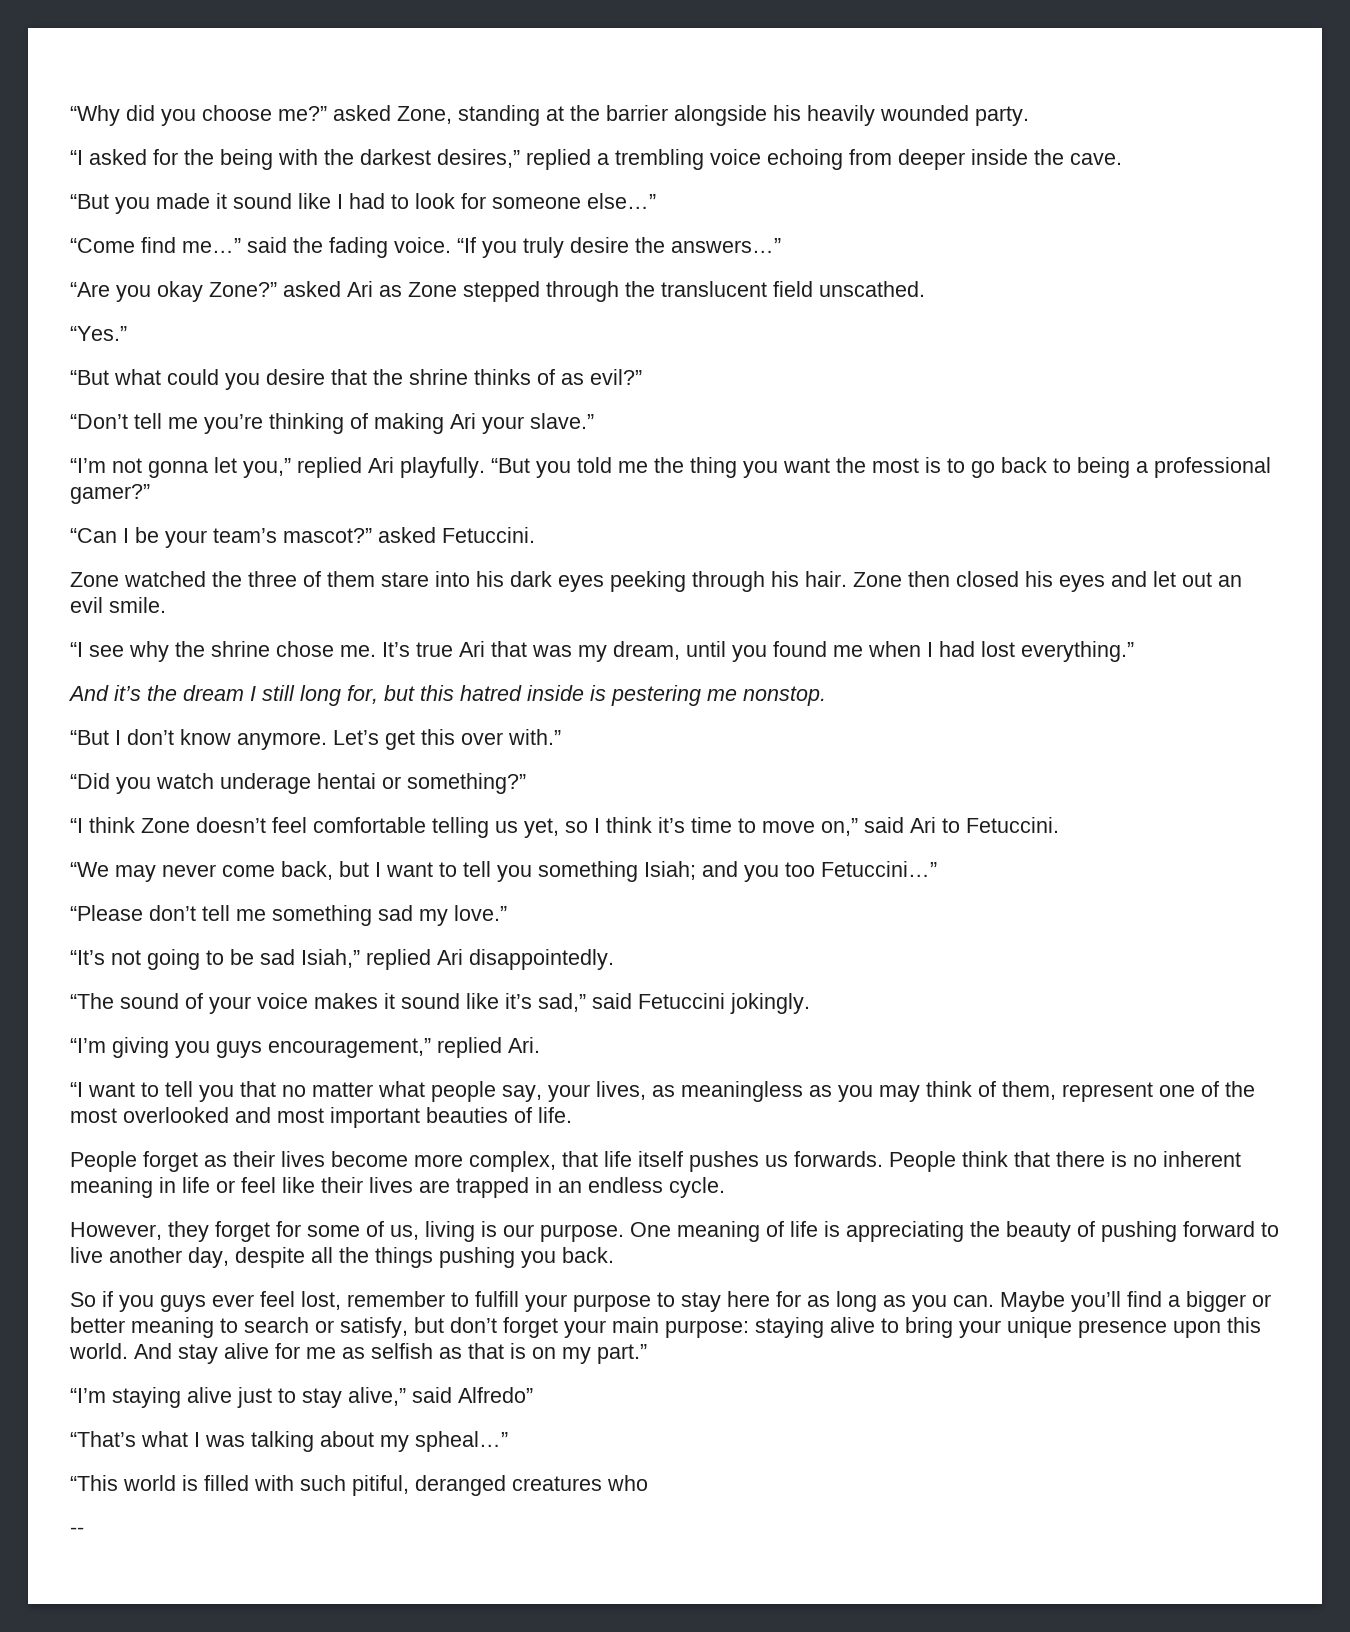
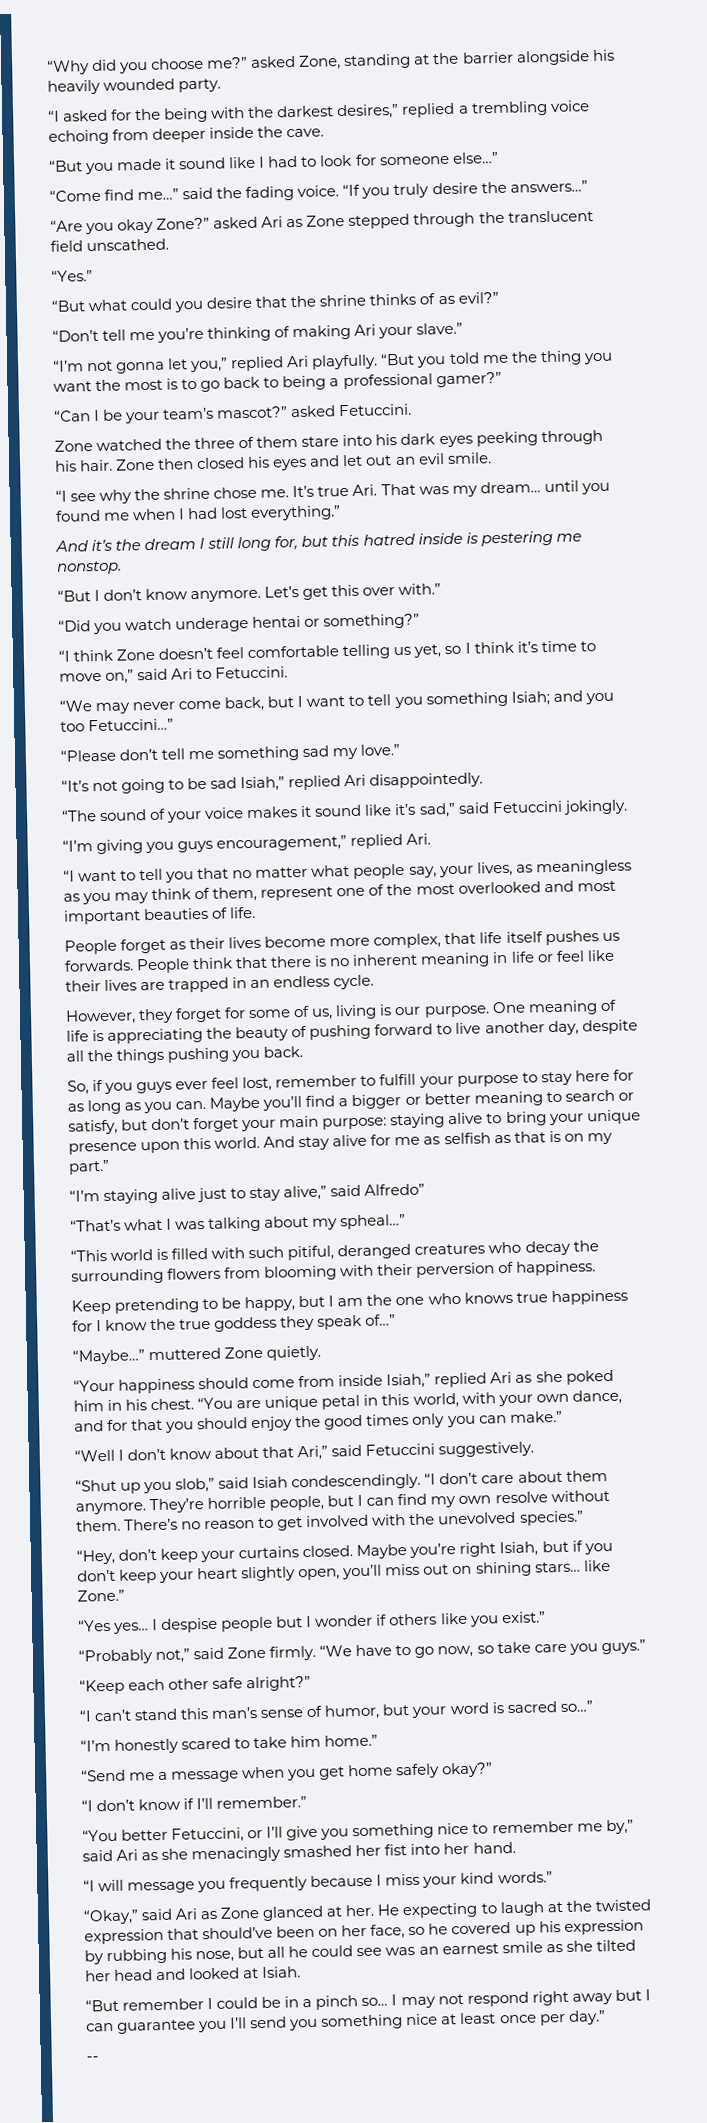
- It’s true Ari that was my dream, until you found me when I had lost everything.”
+ It’s true Ari. That was my dream… until you found me when I had lost everything.”
- So if you guys ever feel lost, remember to fulfill your purpose to stay here for as long as you can.
+ So, if you guys ever feel lost, remember to fulfill your purpose to stay here for as long as you can.
- “This world is filled with such pitiful, deranged creatures who
+ “This world is filled with such pitiful, deranged creatures who decay the surrounding flowers from blooming with their perversion of happiness.
+ Keep pretending to be happy, but I am the one who knows true happiness for I know the true goddess they speak of…”
+ “Maybe…” muttered Zone quietly.
+ “Your happiness should come from inside Isiah,” replied Ari as she poked him in his chest. “You are unique petal in this world, with your own dance, and for that you should enjoy the good times only you can make.”
+ “Well I don’t know about that Ari,” said Fetuccini suggestively.
+ “Shut up you slob,” said Isiah condescendingly. “I don’t care about them anymore. They’re horrible people, but I can find my own resolve without them. There’s no reason to get involved with the unevolved species.”
+ “Hey, don’t keep your curtains closed. Maybe you’re right Isiah, but if you don’t keep your heart slightly open, you’ll miss out on shining stars… like Zone.”
+ “Yes yes… I despise people but I wonder if others like you exist.”
+ “Probably not,” said Zone firmly. “We have to go now, so take care you guys.”
+ “Keep each other safe alright?”
+ “I can’t stand this man’s sense of humor, but your word is sacred so…”
+ “I’m honestly scared to take him home.”
+ “Send me a message when you get home safely okay?”
+ “I don’t know if I’ll remember.”
+ “You better Fetuccini, or I’ll give you something nice to remember me by,” said Ari as she menacingly smashed her fist into her hand.
+ “I will message you frequently because I miss your kind words.”
+ “Okay,” said Ari as Zone glanced at her. He expecting to laugh at the twisted expression that should’ve been on her face, so he covered up his expression by rubbing his nose, but all he could see was an earnest smile as she tilted her head and looked at Isiah.
+ “But remember I could be in a pinch so… I may not respond right away but I can guarantee you I’ll send you something nice at least once per day.”

